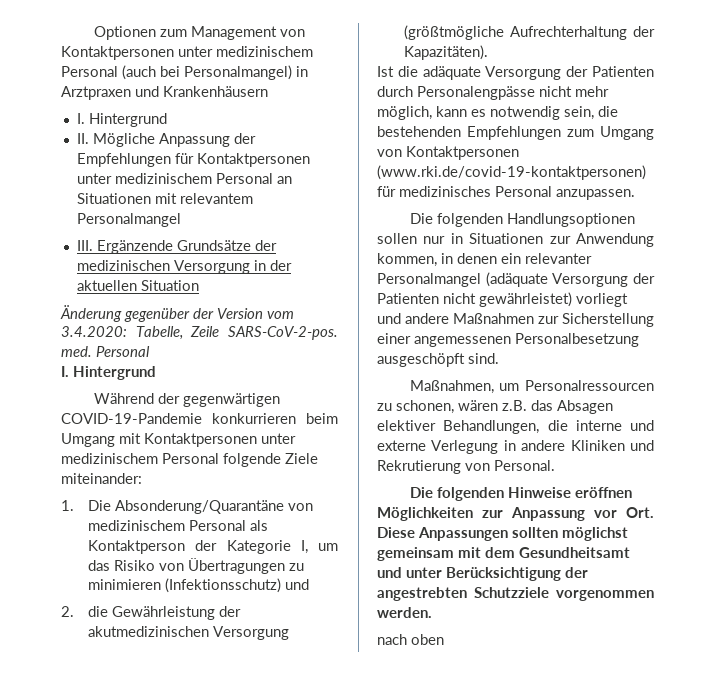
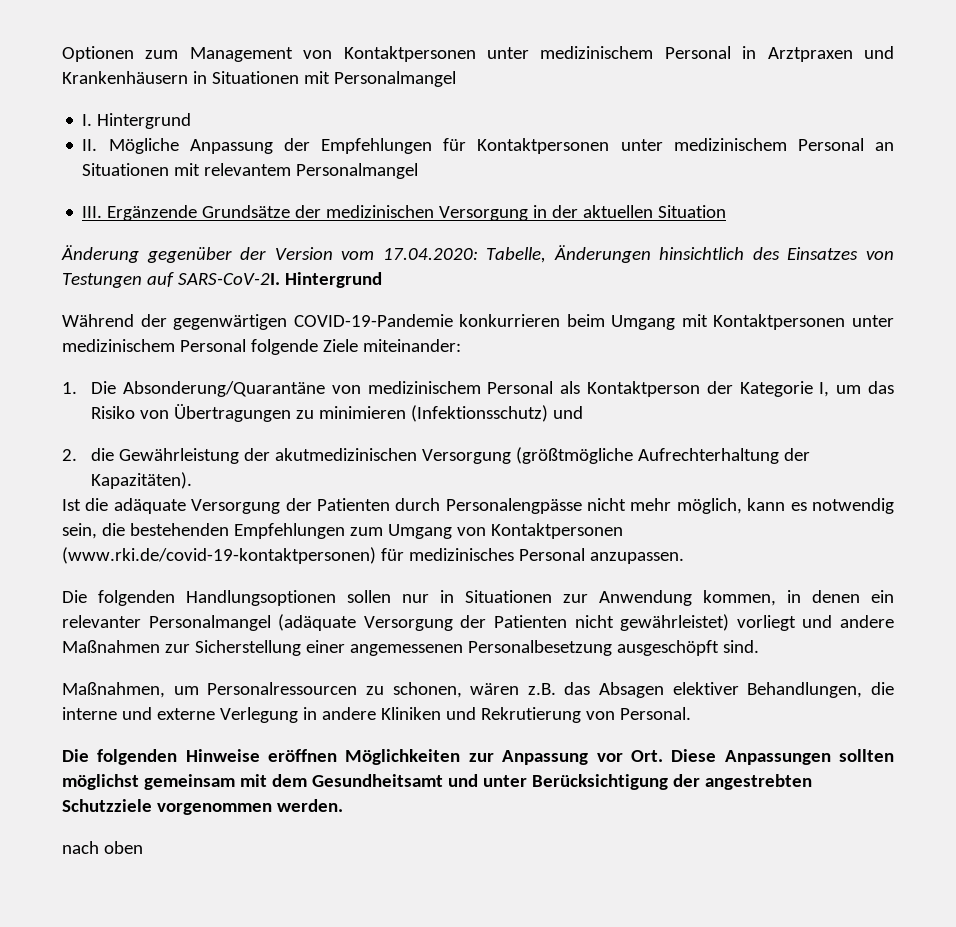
- Optionen zum Management von Kontaktpersonen unter medizinischem Personal (auch bei Personalmangel) in Arztpraxen und Krankenhäusern
+ Optionen zum Management von Kontaktpersonen unter medizinischem Personal in Arztpraxen und Krankenhäusern in Situationen mit Personalmangel
- Änderung gegenüber der Version vom 3.4.2020: Tabelle, Zeile SARS-CoV-2-pos. med. Personal
- I. Hintergrund
+ Änderung gegenüber der Version vom 17.04.2020: Tabelle, Änderungen hinsichtlich des Einsatzes von Testungen auf SARS-CoV-2I. Hintergrund

